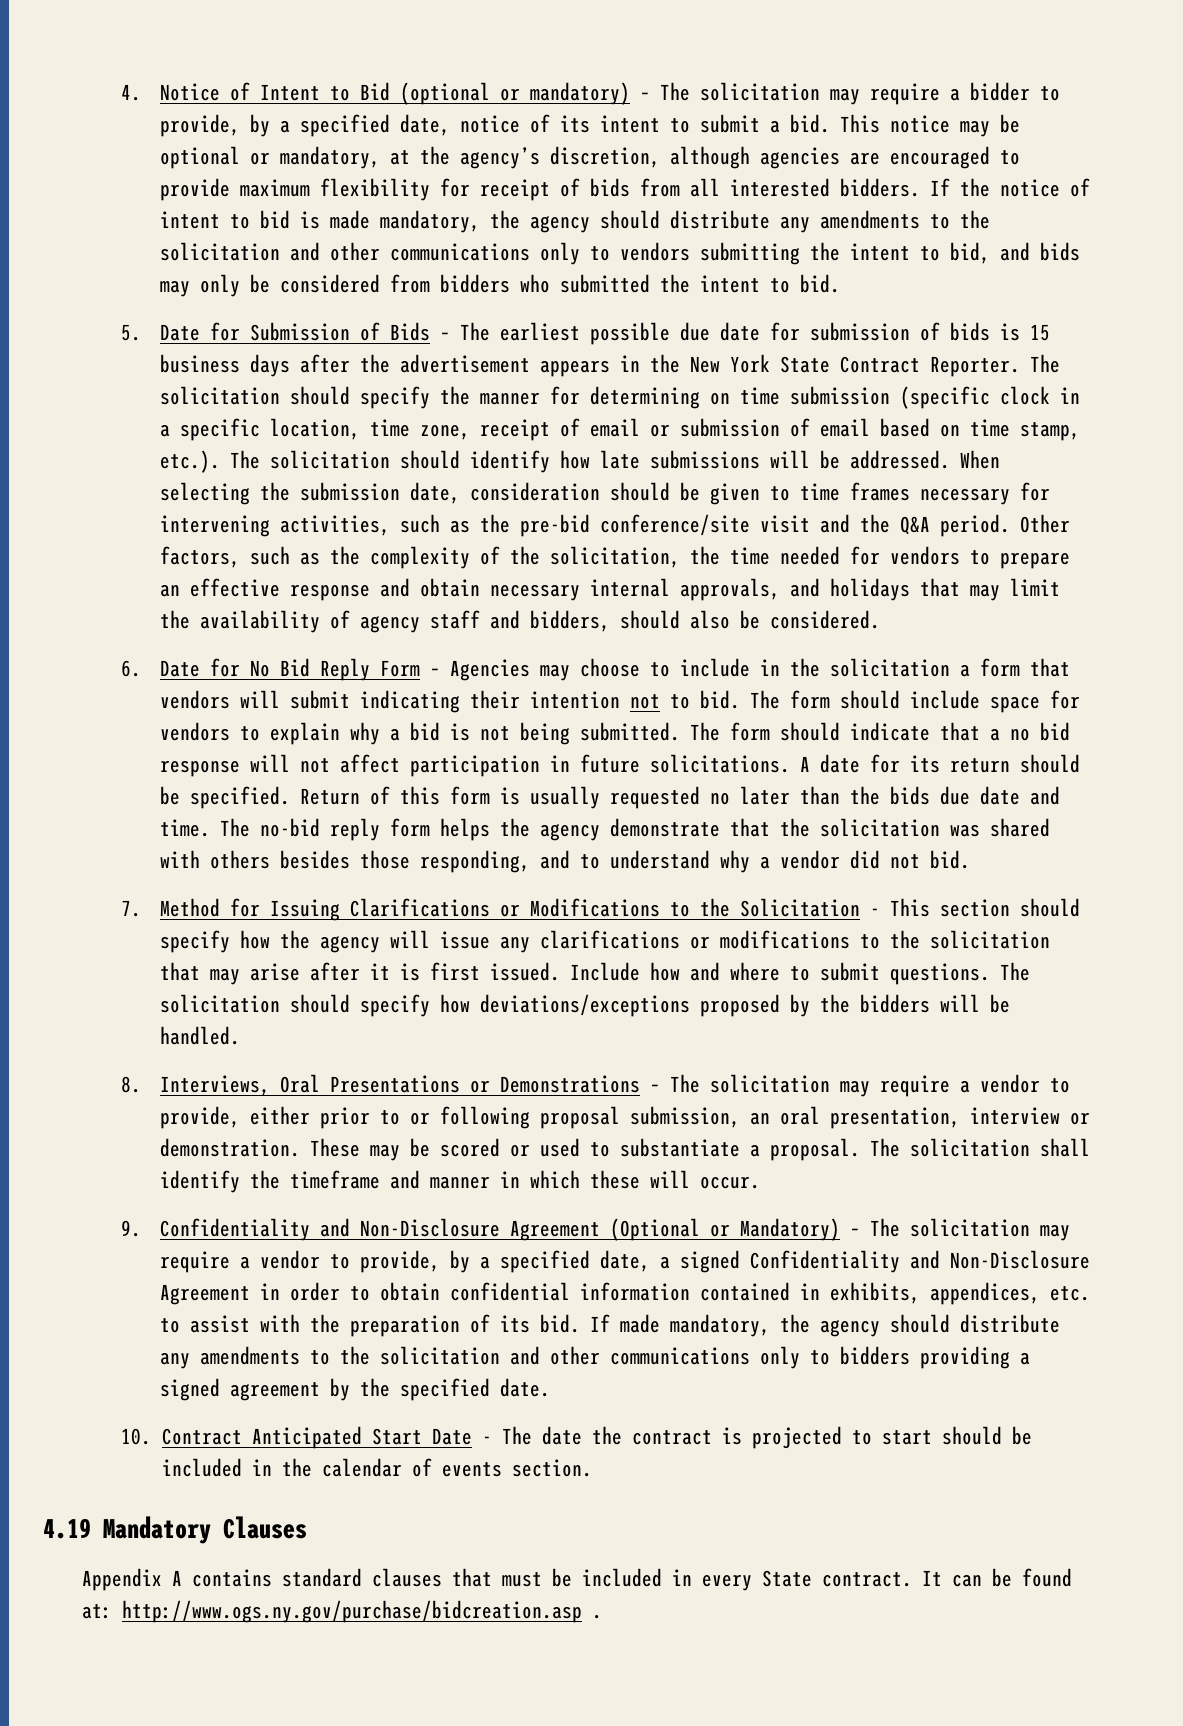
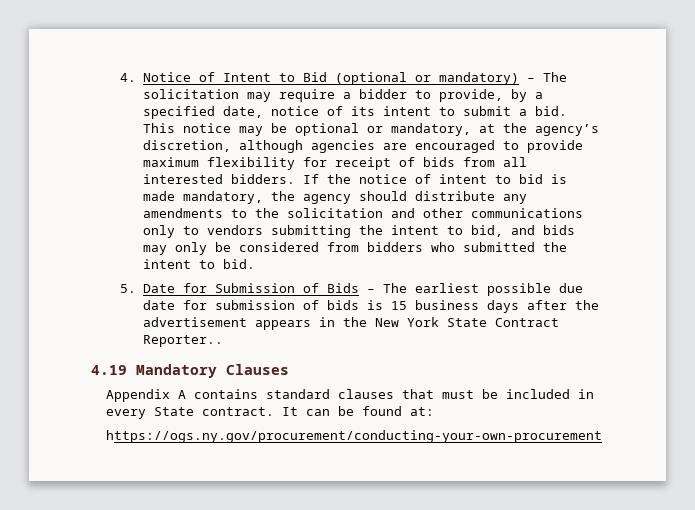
- 5. Date for Submission of Bids – The earliest possible due date for submission of bids is 15 business days after the advertisement appears in the New York State Contract Reporter. The solicitation should specify the manner for determining on time submission (specific clock in a specific location, time zone, receipt of email or submission of email based on time stamp, etc.). The solicitation should identify how late submissions will be addressed. When selecting the submission date, consideration should be given to time frames necessary for intervening activities, such as the pre-bid conference/site visit and the Q&A period. Other factors, such as the complexity of the solicitation, the time needed for vendors to prepare an effective response and obtain necessary internal approvals, and holidays that may limit the availability of agency staff and bidders, should also be considered.
- 6. Date for No Bid Reply Form – Agencies may choose to include in the solicitation a form that vendors will submit indicating their intention not to bid. The form should include space for vendors to explain why a bid is not being submitted. The form should indicate that a no bid response will not affect participation in future solicitations. A date for its return should be specified. Return of this form is usually requested no later than the bids due date and time. The no-bid reply form helps the agency demonstrate that the solicitation was shared with others besides those responding, and to understand why a vendor did not bid.
- 7. Method for Issuing Clarifications or Modifications to the Solicitation - This section should specify how the agency will issue any clarifications or modifications to the solicitation that may arise after it is first issued. Include how and where to submit questions. The solicitation should specify how deviations/exceptions proposed by the bidders will be handled.
- 8. Interviews, Oral Presentations or Demonstrations – The solicitation may require a vendor to provide, either prior to or following proposal submission, an oral presentation, interview or demonstration. These may be scored or used to substantiate a proposal. The solicitation shall identify the timeframe and manner in which these will occur.
- 9. Confidentiality and Non-Disclosure Agreement (Optional or Mandatory) – The solicitation may require a vendor to provide, by a specified date, a signed Confidentiality and Non-Disclosure Agreement in order to obtain confidential information contained in exhibits, appendices, etc. to assist with the preparation of its bid. If made mandatory, the agency should distribute any amendments to the solicitation and other communications only to bidders providing a signed agreement by the specified date.
- 10. Contract Anticipated Start Date - The date the contract is projected to start should be included in the calendar of events section.
+ 5. Date for Submission of Bids – The earliest possible due date for submission of bids is 15 business days after the advertisement appears in the New York State Contract Reporter..
- It can be found at: http://www.ogs.ny.gov/purchase/bidcreation.asp .
+ It can be found at:
+ https://ogs.ny.gov/procurement/conducting-your-own-procurement

